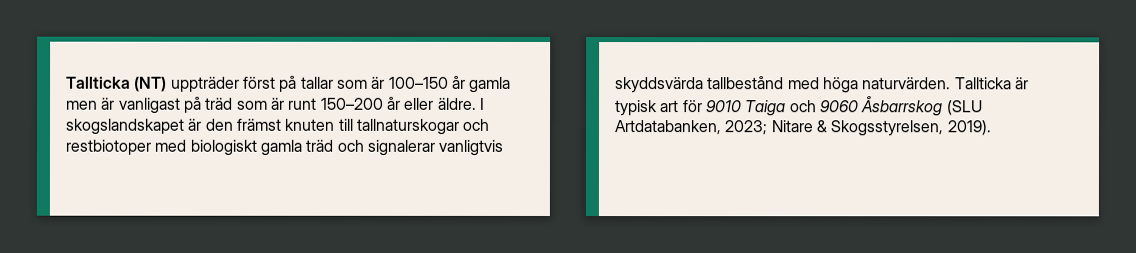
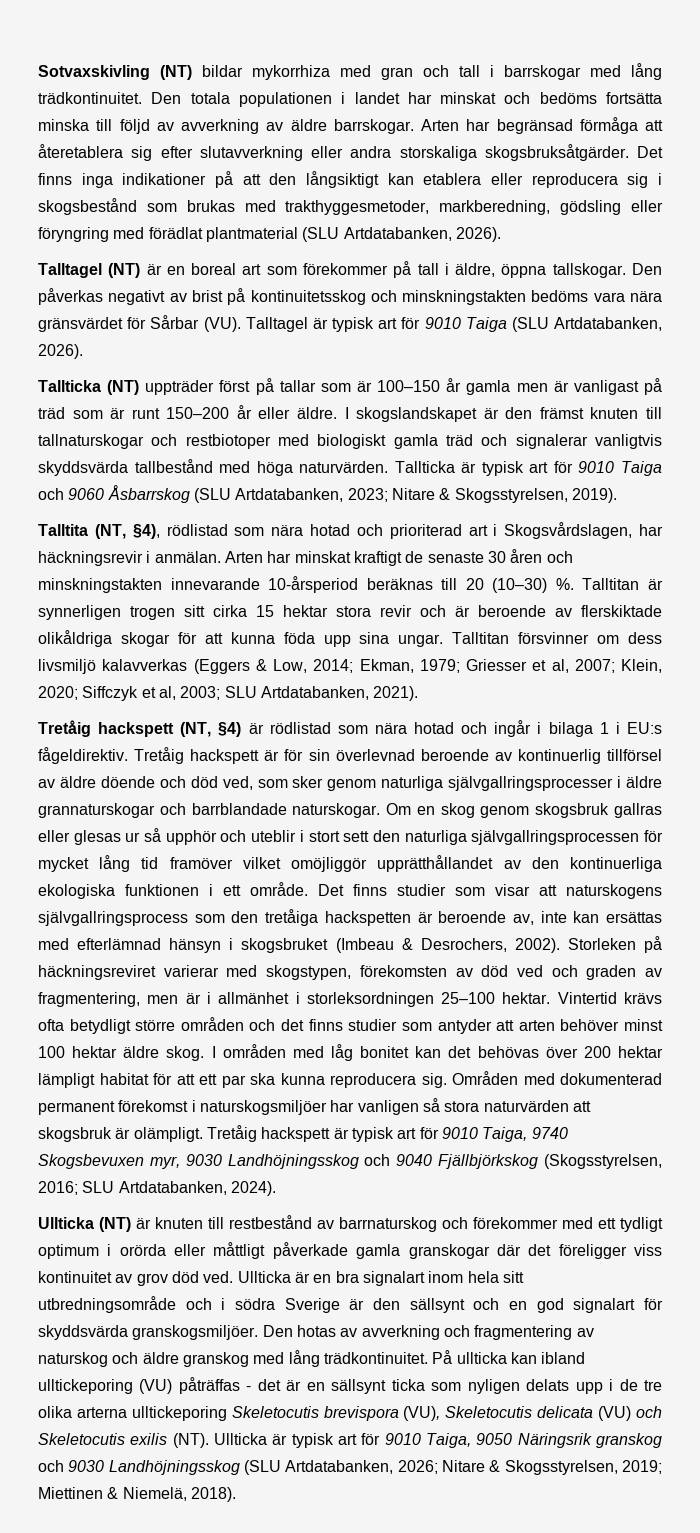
+ Sotvaxskivling (NT) bildar mykorrhiza med gran och tall i barrskogar med lång trädkontinuitet. Den totala populationen i landet har minskat och bedöms fortsätta minska till följd av avverkning av äldre barrskogar. Arten har begränsad förmåga att återetablera sig efter slutavverkning eller andra storskaliga skogsbruksåtgärder. Det finns inga indikationer på att den långsiktigt kan etablera eller reproducera sig i skogsbestånd som brukas med trakthyggesmetoder, markberedning, gödsling eller föryngring med förädlat plantmaterial (SLU Artdatabanken, 2026).
+ Talltagel (NT) är en boreal art som förekommer på tall i äldre, öppna tallskogar. Den påverkas negativt av brist på kontinuitetsskog och minskningstakten bedöms vara nära gränsvärdet för Sårbar (VU). Talltagel är typisk art för 9010 Taiga (SLU Artdatabanken, 2026).
+ Talltita (NT, §4), rödlistad som nära hotad och prioriterad art i Skogsvårdslagen, har häckningsrevir i anmälan. Arten har minskat kraftigt de senaste 30 åren och minskningstakten innevarande 10-årsperiod beräknas till 20 (10–30) %. Talltitan är synnerligen trogen sitt cirka 15 hektar stora revir och är beroende av flerskiktade olikåldriga skogar för att kunna föda upp sina ungar. Talltitan försvinner om dess livsmiljö kalavverkas (Eggers & Low, 2014; Ekman, 1979; Griesser et al, 2007; Klein, 2020; Siffczyk et al, 2003; SLU Artdatabanken, 2021).
+ Tretåig hackspett (NT, §4) är rödlistad som nära hotad och ingår i bilaga 1 i EU:s fågeldirektiv. Tretåig hackspett är för sin överlevnad beroende av kontinuerlig tillförsel av äldre döende och död ved, som sker genom naturliga självgallringsprocesser i äldre grannaturskogar och barrblandade naturskogar. Om en skog genom skogsbruk gallras eller glesas ur så upphör och uteblir i stort sett den naturliga självgallringsprocessen för mycket lång tid framöver vilket omöjliggör upprätthållandet av den kontinuerliga ekologiska funktionen i ett område. Det finns studier som visar att naturskogens självgallringsprocess som den tretåiga hackspetten är beroende av, inte kan ersättas med efterlämnad hänsyn i skogsbruket (Imbeau & Desrochers, 2002). Storleken på häckningsreviret varierar med skogstypen, förekomsten av död ved och graden av fragmentering, men är i allmänhet i storleksordningen 25–100 hektar. Vintertid krävs ofta betydligt större områden och det finns studier som antyder att arten behöver minst 100 hektar äldre skog. I områden med låg bonitet kan det behövas över 200 hektar lämpligt habitat för att ett par ska kunna reproducera sig. Områden med dokumenterad permanent förekomst i naturskogsmiljöer har vanligen så stora naturvärden att skogsbruk är olämpligt. Tretåig hackspett är typisk art för 9010 Taiga, 9740 Skogsbevuxen myr, 9030 Landhöjningsskog och 9040 Fjällbjörkskog (Skogsstyrelsen, 2016; SLU Artdatabanken, 2024).
+ Ullticka (NT) är knuten till restbestånd av barrnaturskog och förekommer med ett tydligt optimum i orörda eller måttligt påverkade gamla granskogar där det föreligger viss kontinuitet av grov död ved. Ullticka är en bra signalart inom hela sitt utbredningsområde och i södra Sverige är den sällsynt och en god signalart för skyddsvärda granskogsmiljöer. Den hotas av avverkning och fragmentering av naturskog och äldre granskog med lång trädkontinuitet. På ullticka kan ibland ulltickeporing (VU) påträffas - det är en sällsynt ticka som nyligen delats upp i de tre olika arterna ulltickeporing Skeletocutis brevispora (VU), Skeletocutis delicata (VU) och Skeletocutis exilis (NT). Ullticka är typisk art för 9010 Taiga, 9050 Näringsrik granskog och 9030 Landhöjningsskog (SLU Artdatabanken, 2026; Nitare & Skogsstyrelsen, 2019; Miettinen & Niemelä, 2018).

